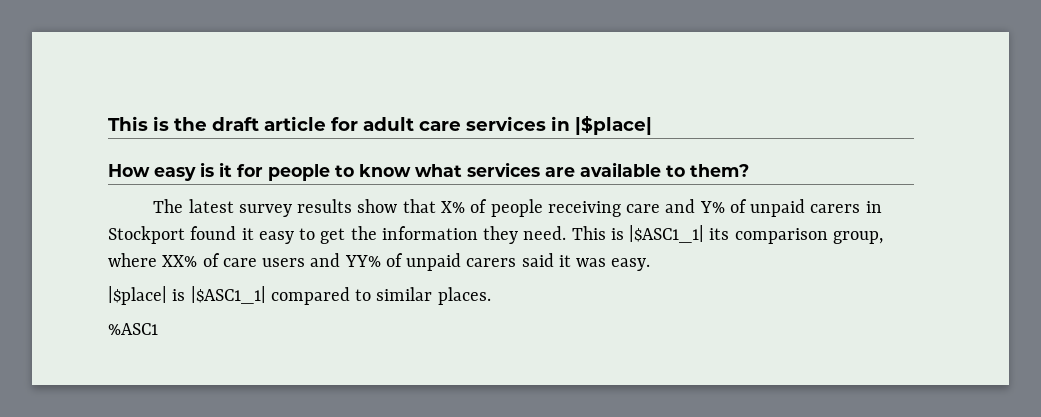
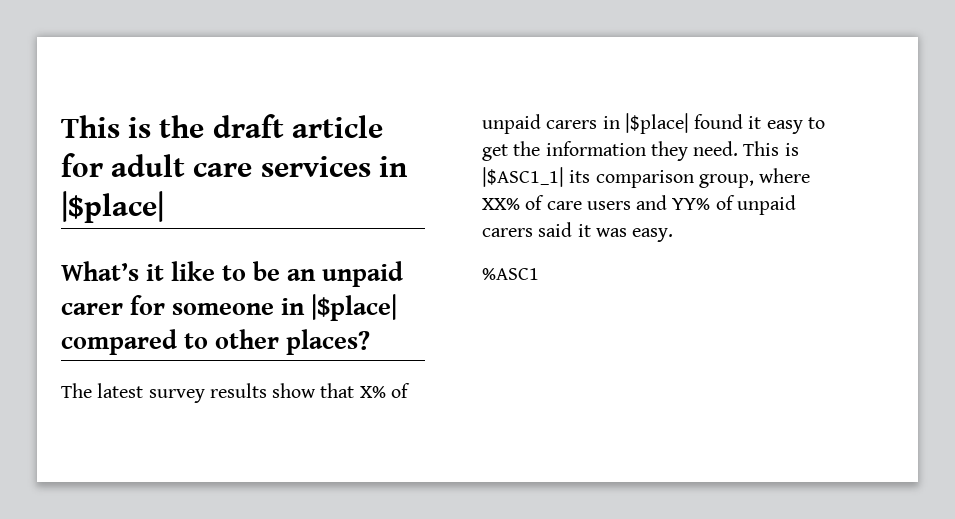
- How easy is it for people to know what services are available to them?
+ What’s it like to be an unpaid carer for someone in |$place| compared to other places?
- The latest survey results show that X% of people receiving care and Y% of unpaid carers in Stockport found it easy to get the information they need.
+ The latest survey results show that X% of unpaid carers in |$place| found it easy to get the information they need.
- |$place| is |$ASC1_1| compared to similar places.

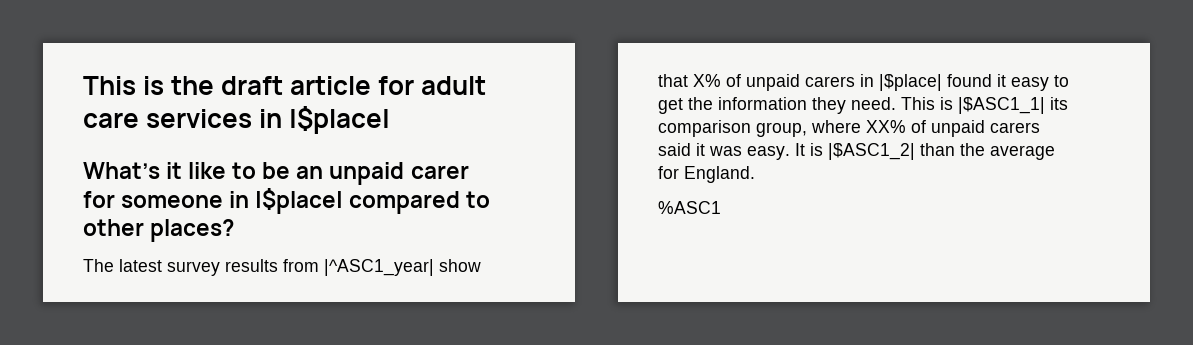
- The latest survey results show that X% of unpaid carers in |$place| found it easy to get the information they need.
+ The latest survey results from |^ASC1_year| show that X% of unpaid carers in |$place| found it easy to get the information they need.
- This is |$ASC1_1| its comparison group, where XX% of care users and YY% of unpaid carers said it was easy.
+ This is |$ASC1_1| its comparison group, where XX% of unpaid carers said it was easy. It is |$ASC1_2| than the average for England.

